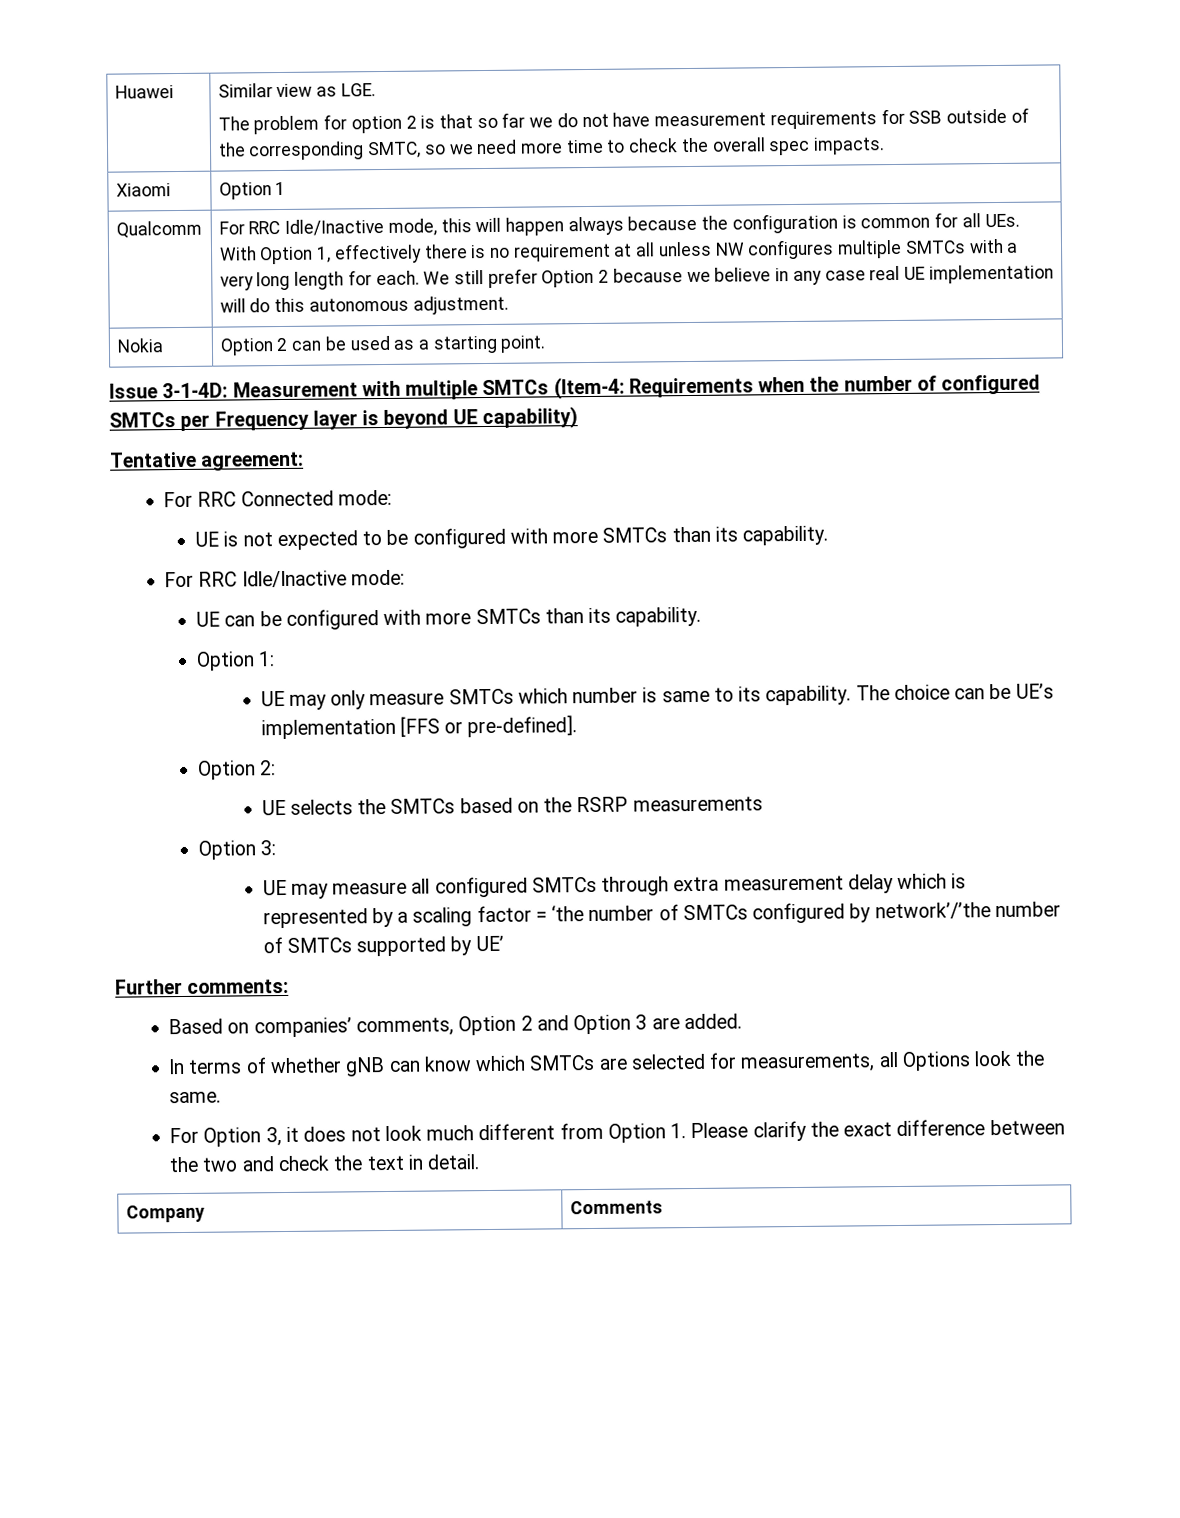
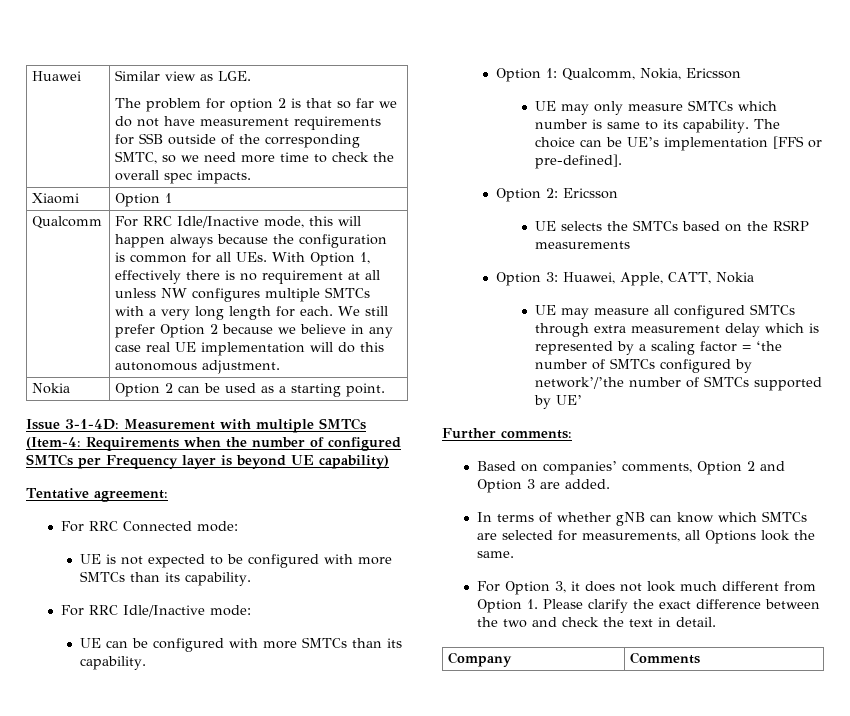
- Option 1:
+ Option 1: Qualcomm, Nokia, Ericsson
- Option 2:
+ Option 2: Ericsson
- Option 3:
+ Option 3: Huawei, Apple, CATT, Nokia

